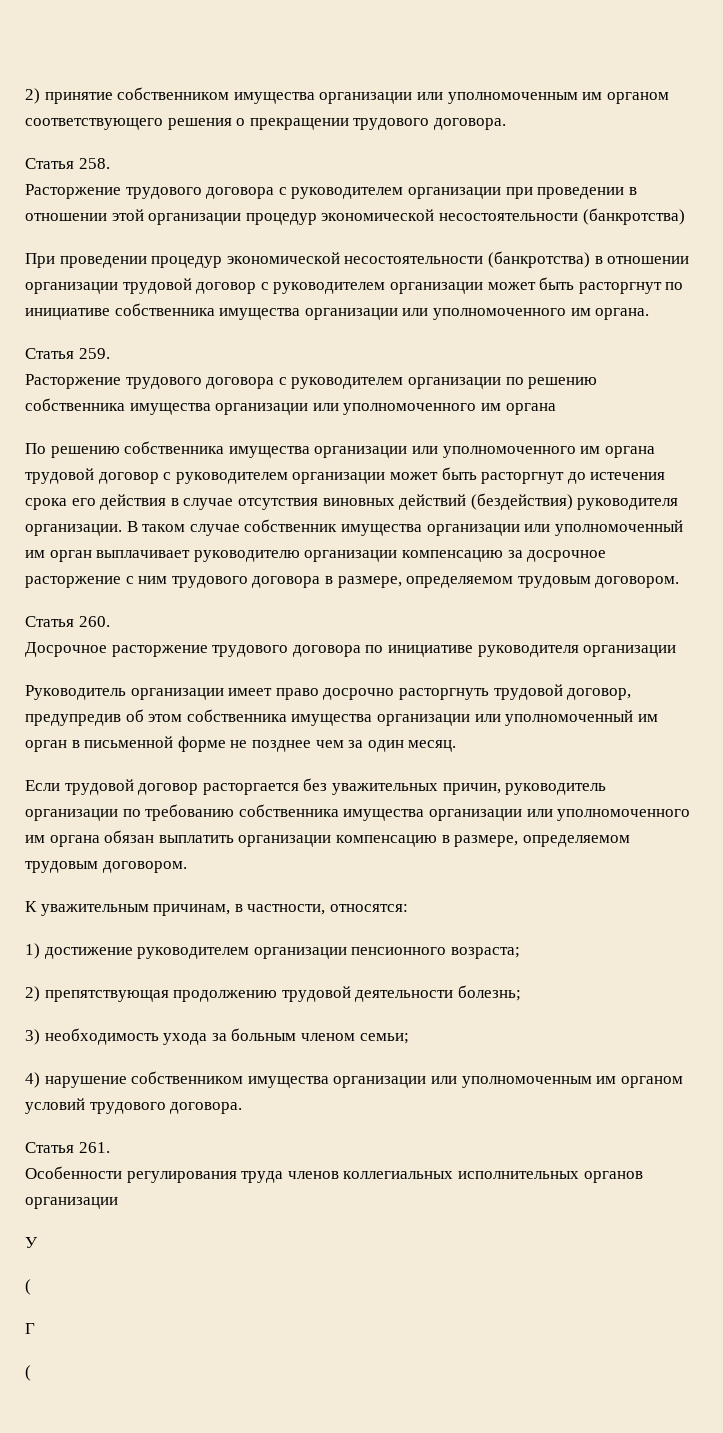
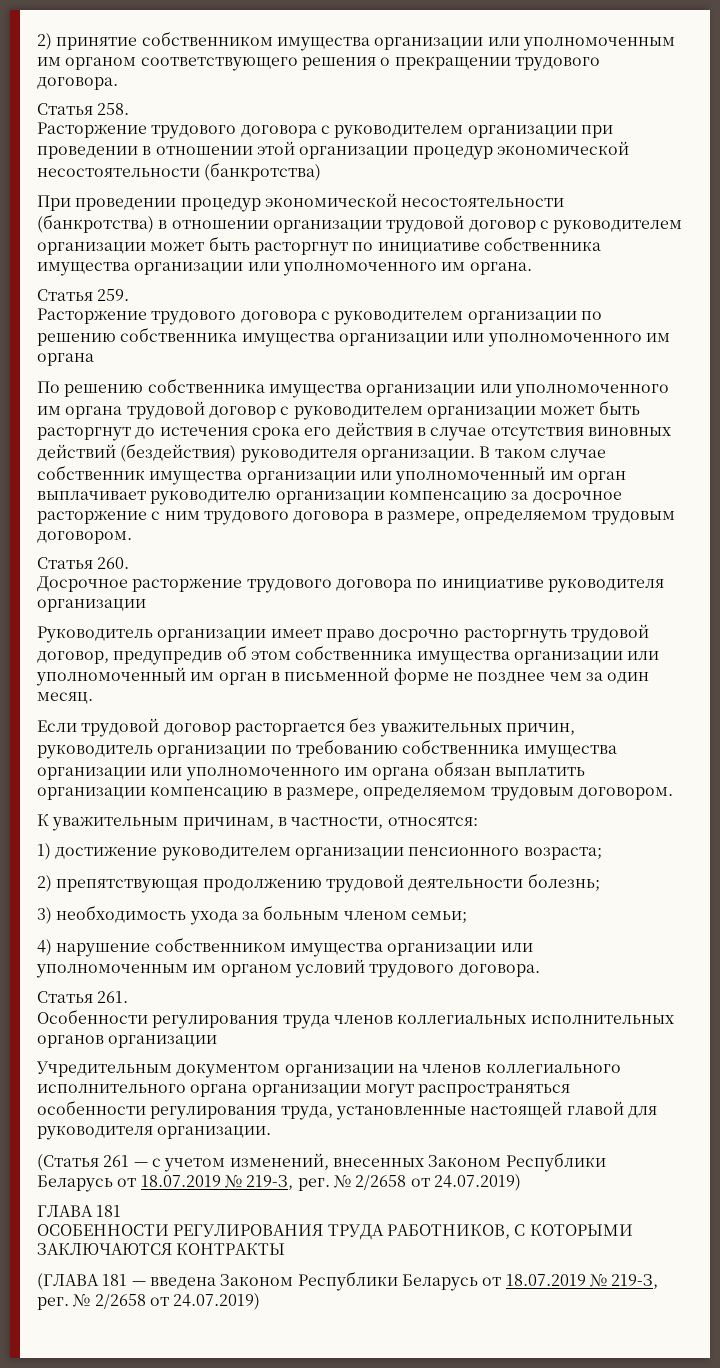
- У
- (
- Г
- (
+ Учредительным документом организации на членов коллегиального исполнительного органа организации могут распространяться особенности регулирования труда, установленные настоящей главой для руководителя организации.
+ (Статья 261 — с учетом изменений, внесенных Законом Республики Беларусь от 18.07.2019 № 219-З, рег. № 2/2658 от 24.07.2019)
+ ГЛАВА 181
+ ОСОБЕННОСТИ РЕГУЛИРОВАНИЯ ТРУДА РАБОТНИКОВ, С КОТОРЫМИ ЗАКЛЮЧАЮТСЯ КОНТРАКТЫ
+ (ГЛАВА 181 — введена Законом Республики Беларусь от 18.07.2019 № 219-З, рег. № 2/2658 от 24.07.2019)

